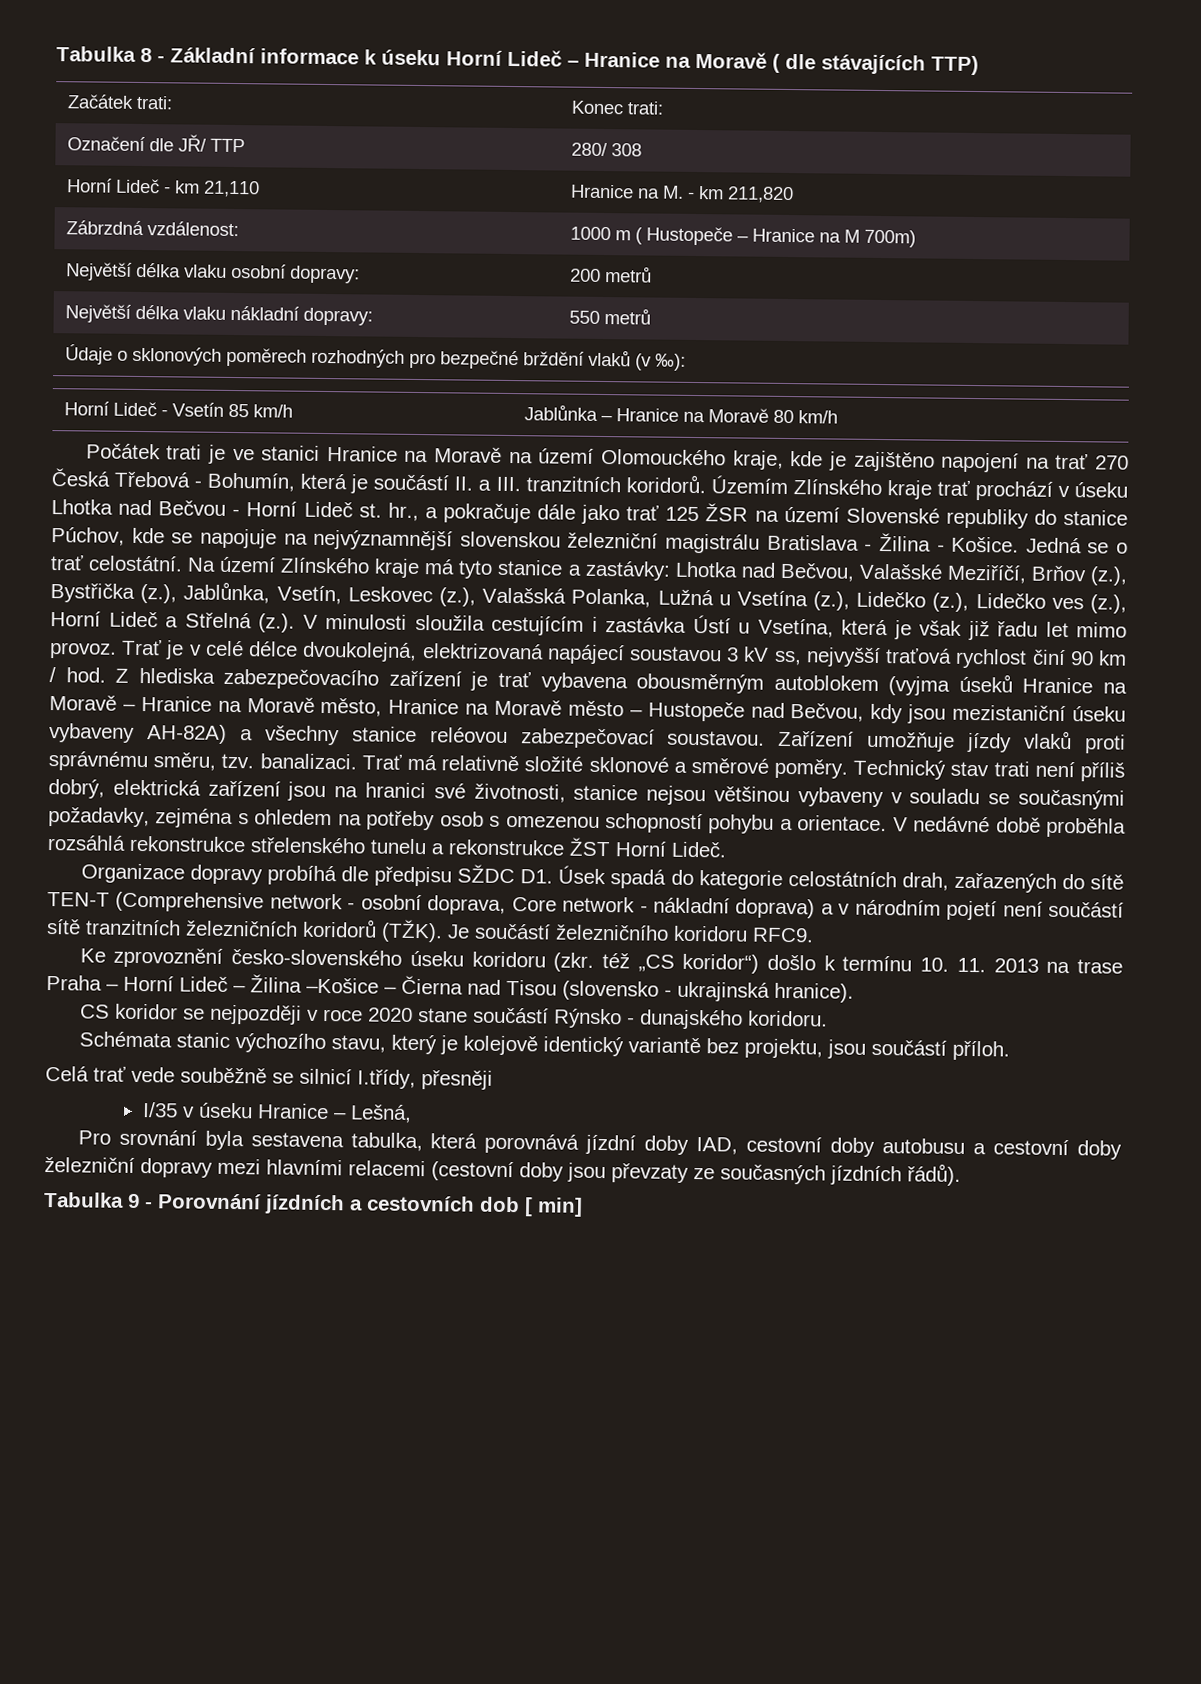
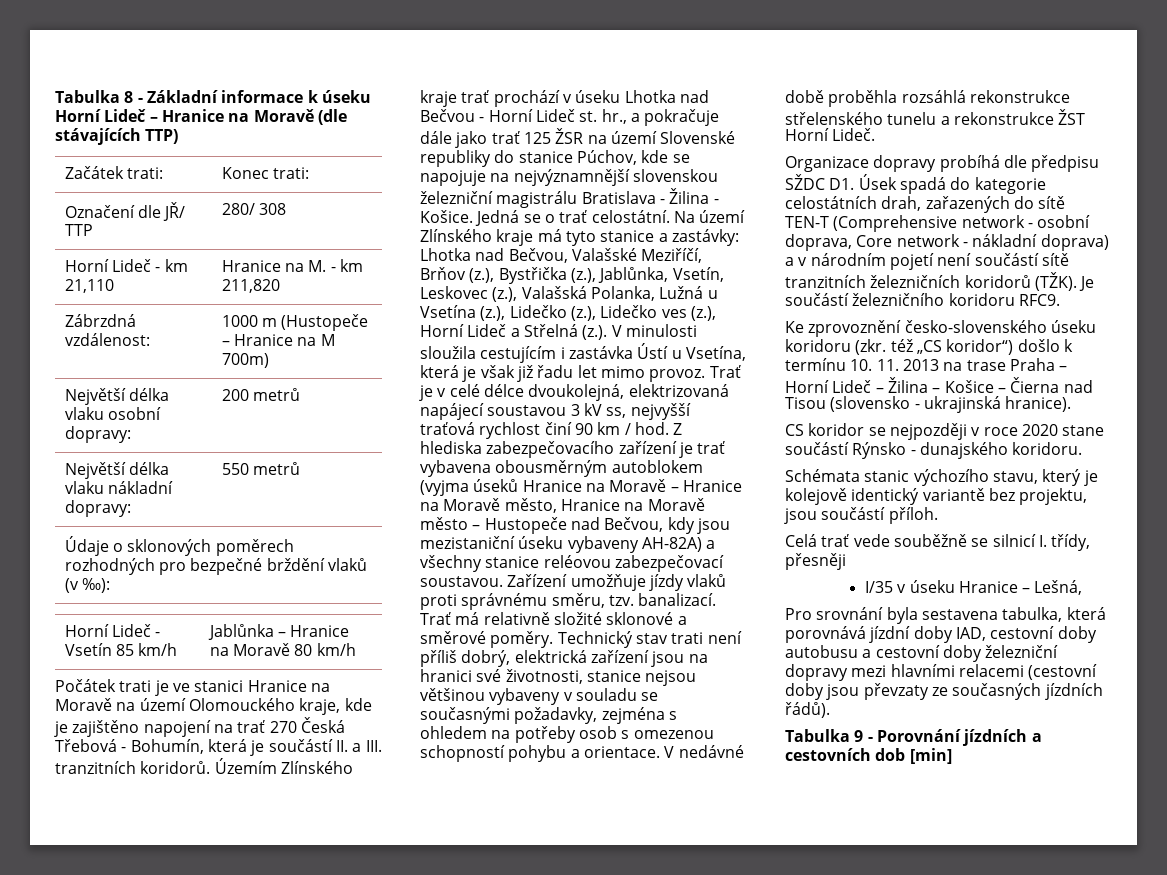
- Tabulka 8 - Základní informace k úseku Horní Lideč – Hranice na Moravě ( dle stávajících TTP)
+ Tabulka 8 - Základní informace k úseku Horní Lideč – Hranice na Moravě (dle stávajících TTP)
- Zábrzdná vzdálenost: | 1000 m ( Hustopeče – Hranice na M 700m)
+ Zábrzdná vzdálenost: | 1000 m (Hustopeče – Hranice na M 700m)
- Zařízení umožňuje jízdy vlaků proti správnému směru, tzv. banalizaci.
+ Zařízení umožňuje jízdy vlaků proti správnému směru, tzv. banalizací.
- Ke zprovoznění česko-slovenského úseku koridoru (zkr. též „CS koridor“) došlo k termínu 10. 11. 2013 na trase Praha – Horní Lideč – Žilina –Košice – Čierna nad Tisou (slovensko - ukrajinská hranice).
+ Ke zprovoznění česko-slovenského úseku koridoru (zkr. též „CS koridor“) došlo k termínu 10. 11. 2013 na trase Praha – Horní Lideč – Žilina – Košice – Čierna nad Tisou (slovensko - ukrajinská hranice).
- Celá trať vede souběžně se silnicí I.třídy, přesněji
+ Celá trať vede souběžně se silnicí I. třídy, přesněji
- Tabulka 9 - Porovnání jízdních a cestovních dob [ min]
+ Tabulka 9 - Porovnání jízdních a cestovních dob [min]

